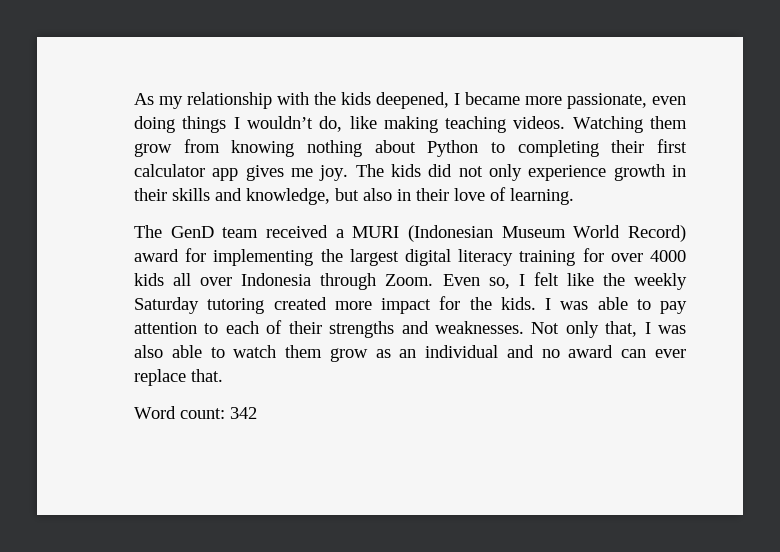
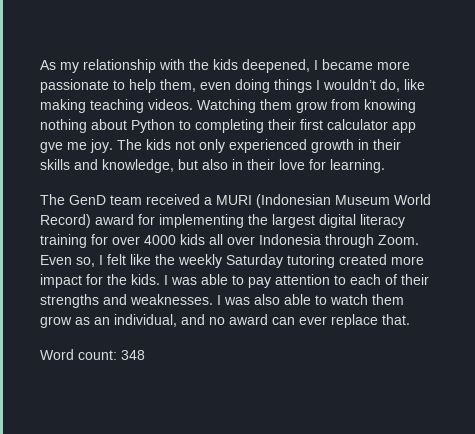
- As my relationship with the kids deepened, I became more passionate, even doing things I wouldn’t do, like making teaching videos.
+ As my relationship with the kids deepened, I became more passionate to help them, even doing things I wouldn’t do, like making teaching videos.
- Watching them grow from knowing nothing about Python to completing their first calculator app gives me joy.
+ Watching them grow from knowing nothing about Python to completing their first calculator app gve me joy.
- The kids did not only experience growth in their skills and knowledge, but also in their love of learning.
+ The kids not only experienced growth in their skills and knowledge, but also in their love for learning.
- Not only that, I was also able to watch them grow as an individual and no award can ever replace that.
+ I was also able to watch them grow as an individual, and no award can ever replace that.
- Word count: 342
+ Word count: 348

